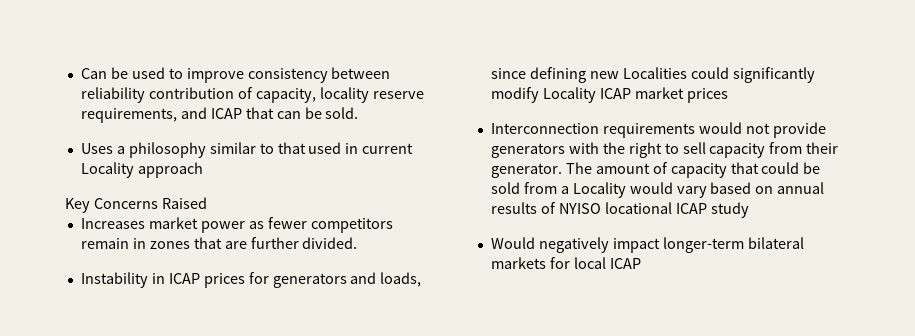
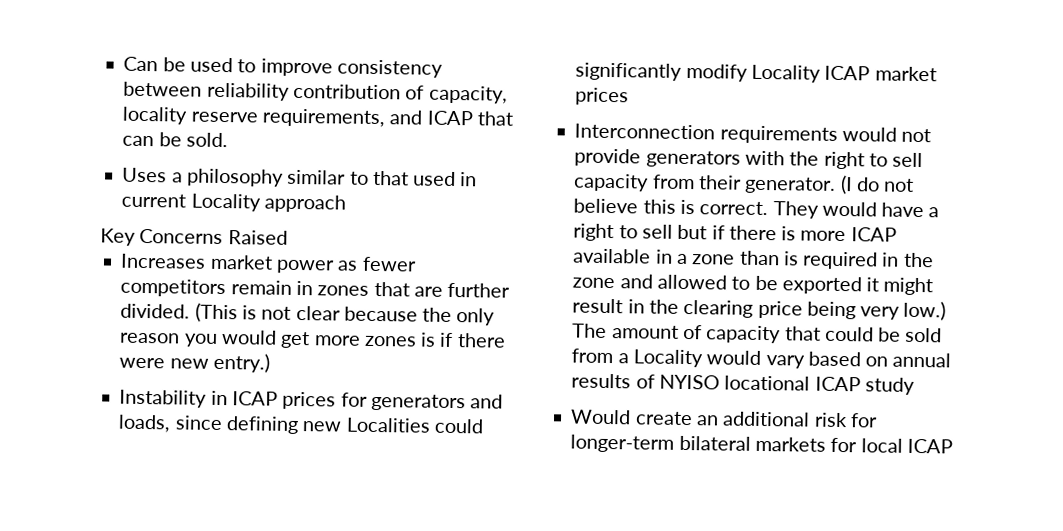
+ (This is not clear because the only reason you would get more zones is if there were new entry.)
+ (I do not believe this is correct. They would have a right to sell but if there is more ICAP available in a zone than is required in the zone and allowed to be exported it might result in the clearing price being very low.)
- Would negatively impact longer-term bilateral markets for local ICAP
+ Would create an additional risk for longer-term bilateral markets for local ICAP

